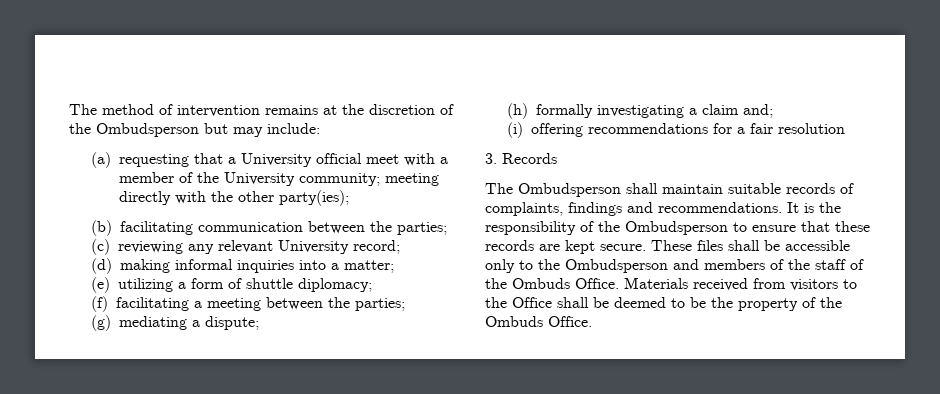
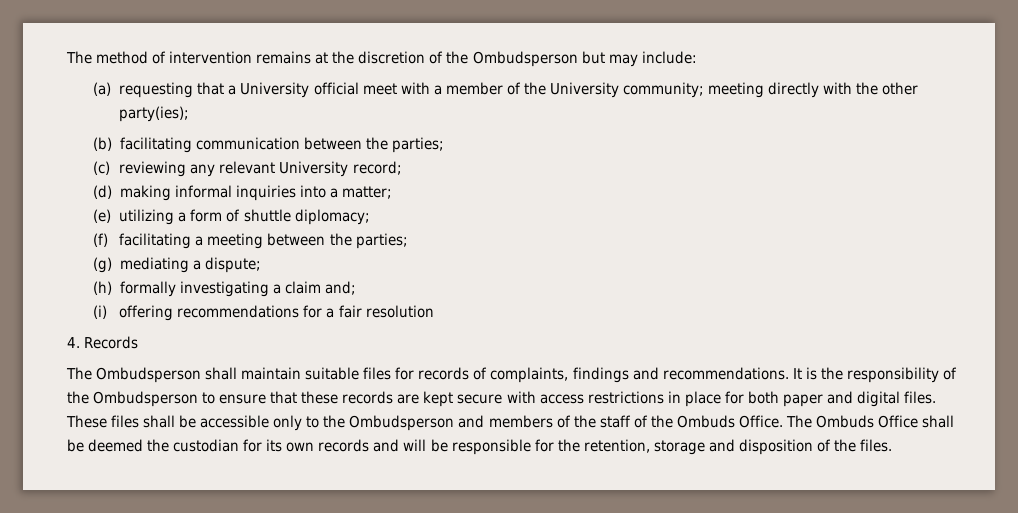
- 3. Records
+ 4. Records
- The Ombudsperson shall maintain suitable records of complaints, findings and recommendations.
+ The Ombudsperson shall maintain suitable files for records of complaints, findings and recommendations.
- It is the responsibility of the Ombudsperson to ensure that these records are kept secure.
+ It is the responsibility of the Ombudsperson to ensure that these records are kept secure with access restrictions in place for both paper and digital files.
- Materials received from visitors to the Office shall be deemed to be the property of the Ombuds Office.
+ The Ombuds Office shall be deemed the custodian for its own records and will be responsible for the retention, storage and disposition of the files.

